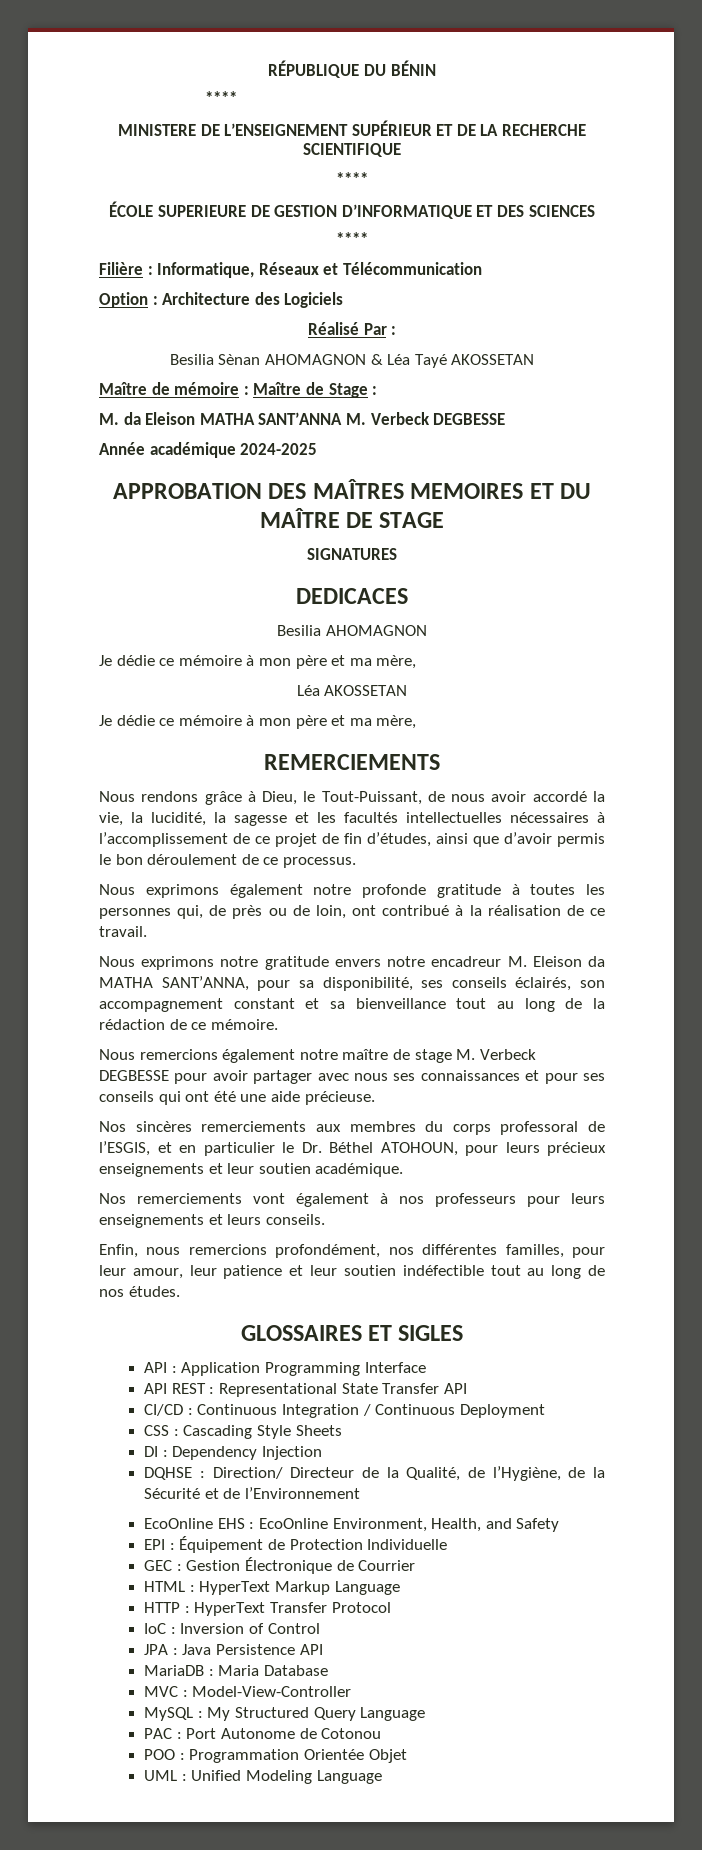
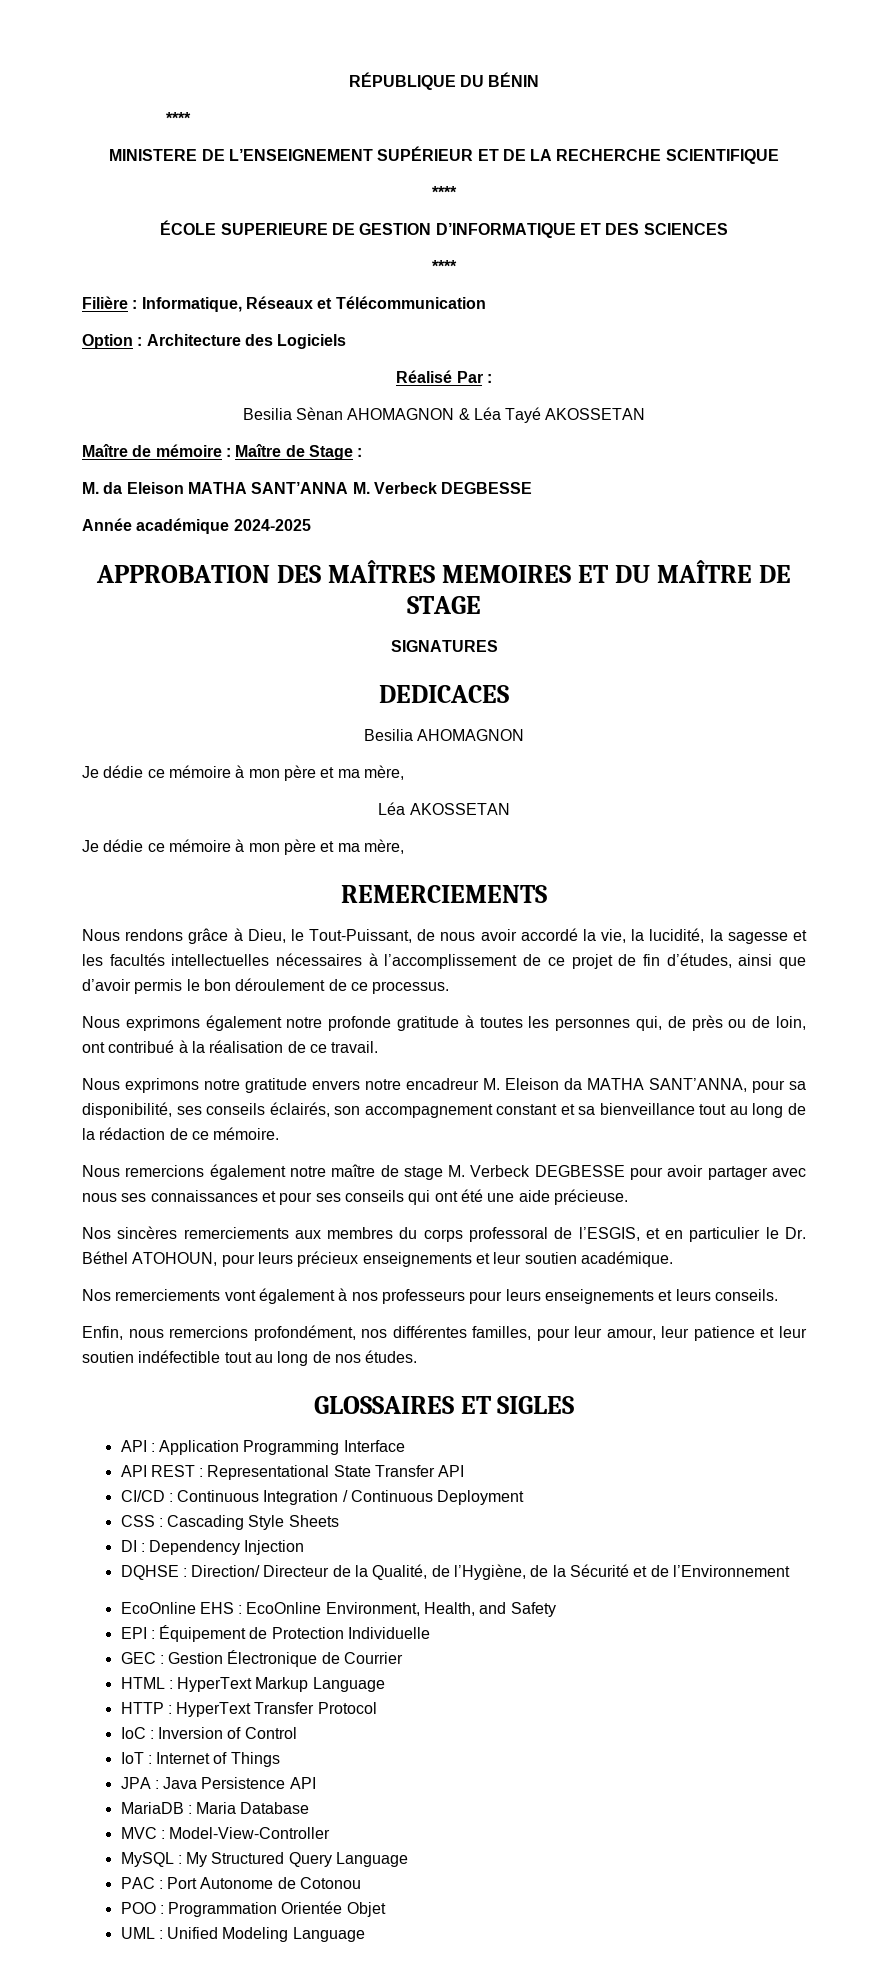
+ IoT : Internet of Things

